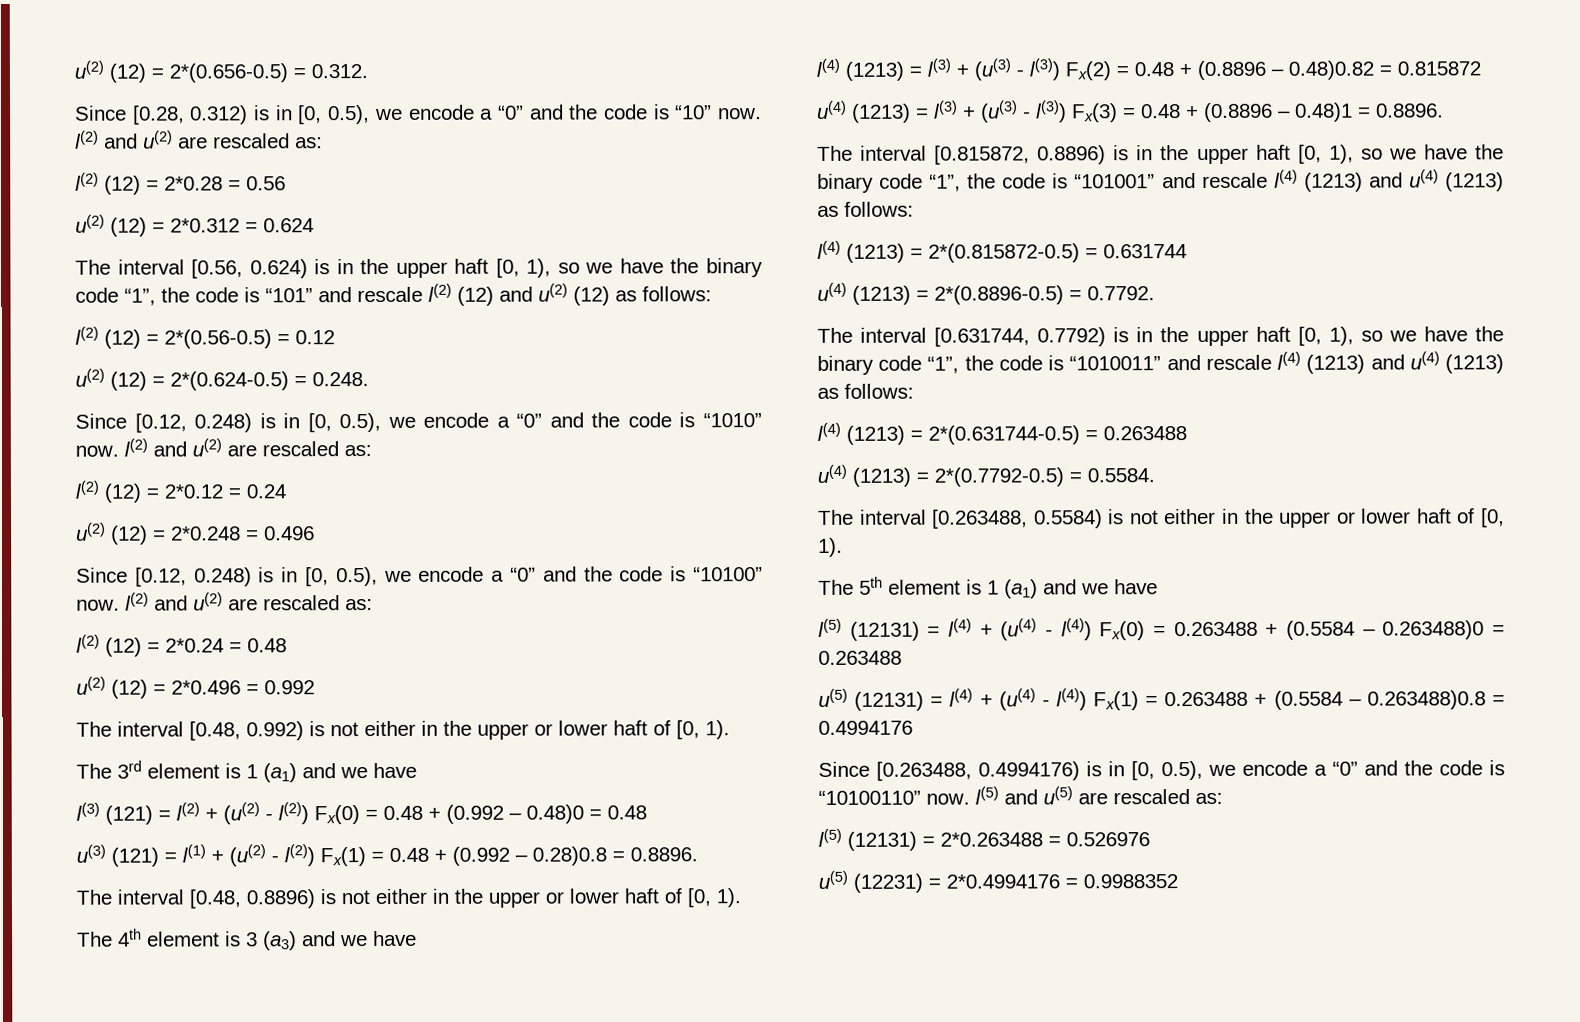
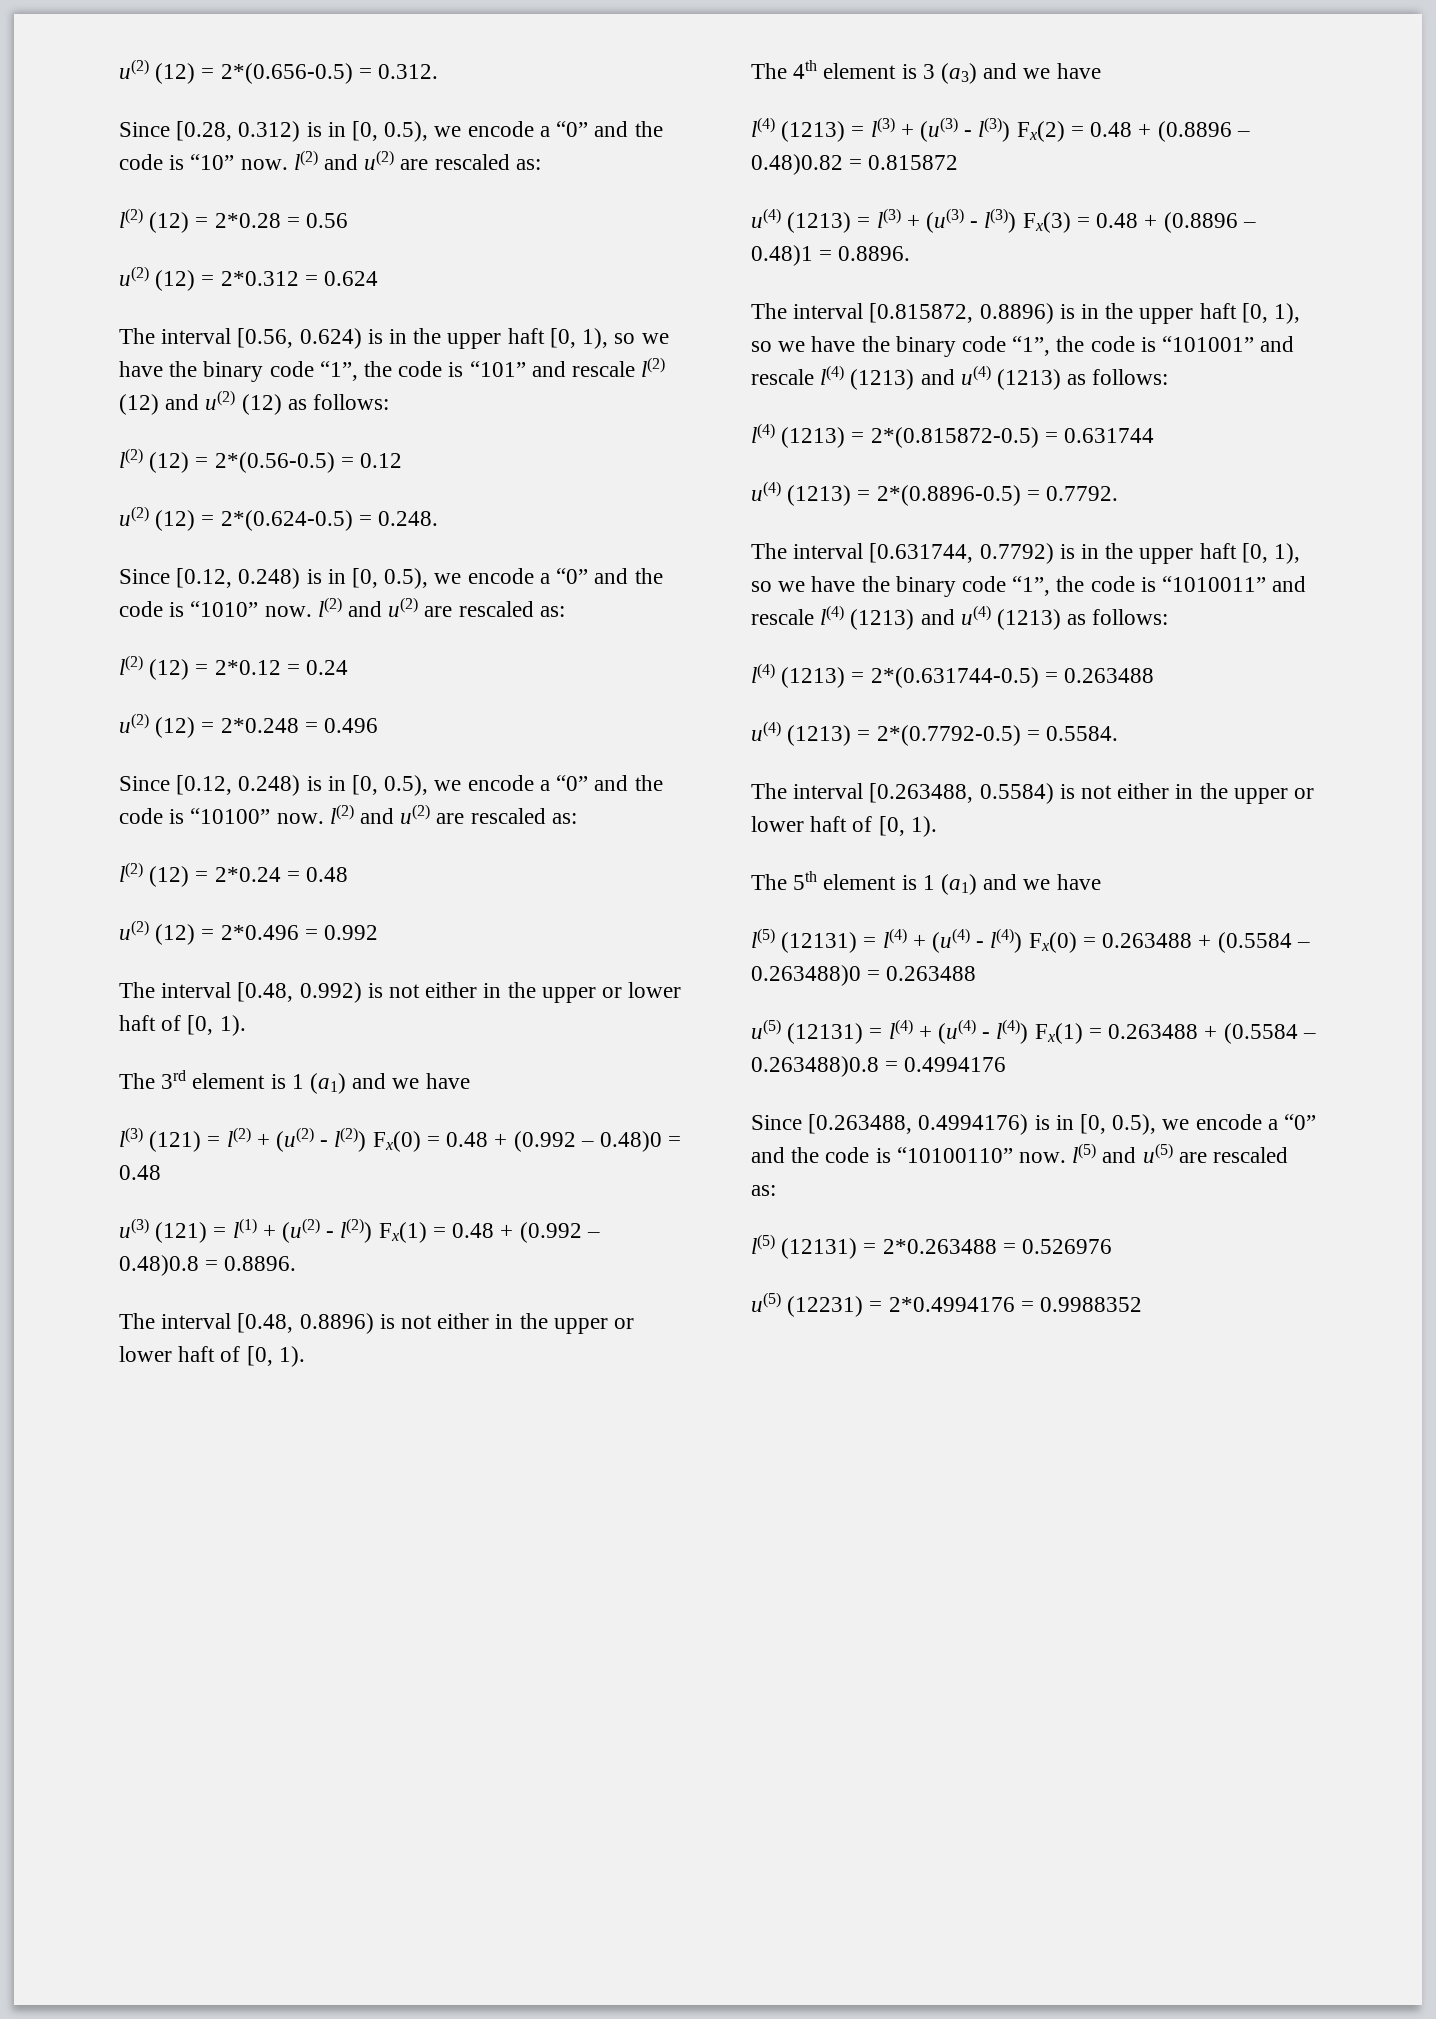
- u(3) (121) = l(1) + (u(2) - l(2)) Fx(1) = 0.48 + (0.992 – 0.28)0.8 = 0.8896.
+ u(3) (121) = l(1) + (u(2) - l(2)) Fx(1) = 0.48 + (0.992 – 0.48)0.8 = 0.8896.

